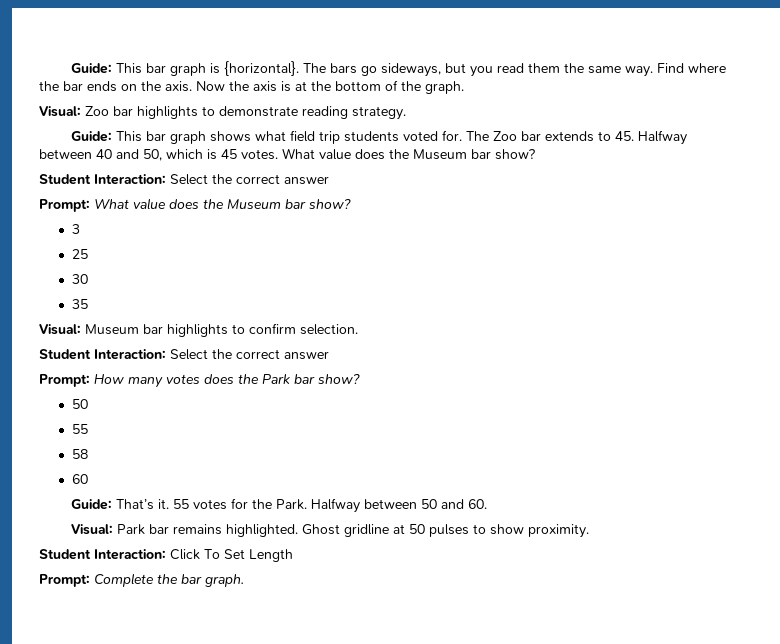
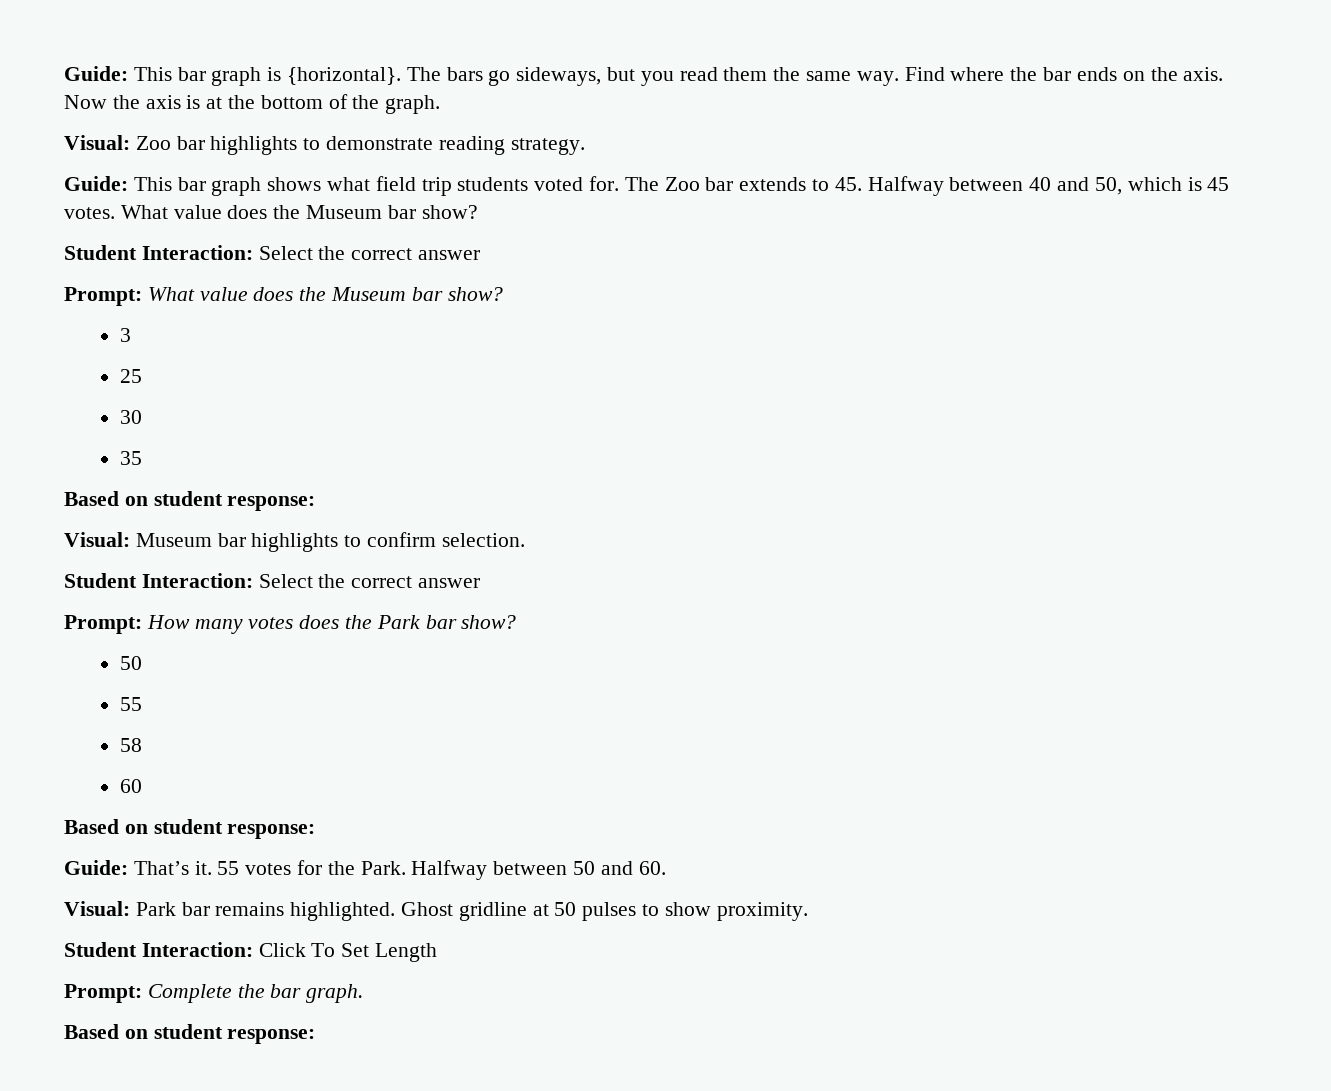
  35
+ Based on student response:
  60
+ Based on student response:
  Prompt: Complete the bar graph.
+ Based on student response:

